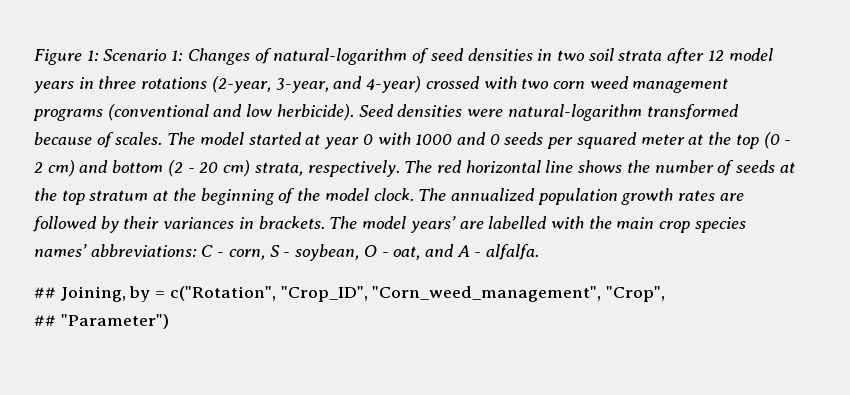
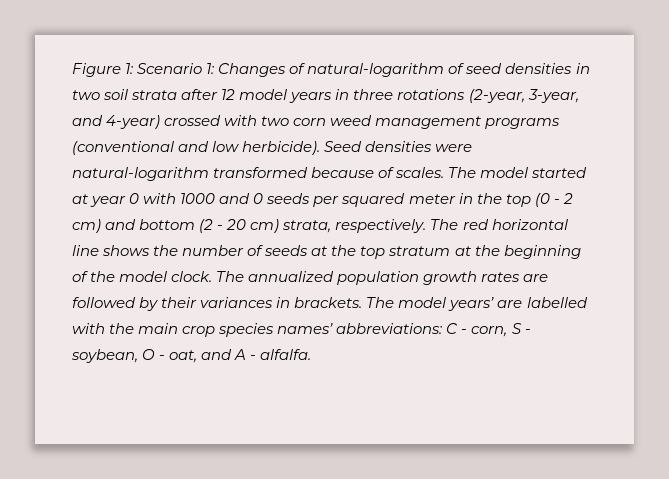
- The model started at year 0 with 1000 and 0 seeds per squared meter at the top (0 - 2 cm) and bottom (2 - 20 cm) strata, respectively.
+ The model started at year 0 with 1000 and 0 seeds per squared meter in the top (0 - 2 cm) and bottom (2 - 20 cm) strata, respectively.
- ## Joining, by = c("Rotation", "Crop_ID", "Corn_weed_management", "Crop",
- ## "Parameter")

